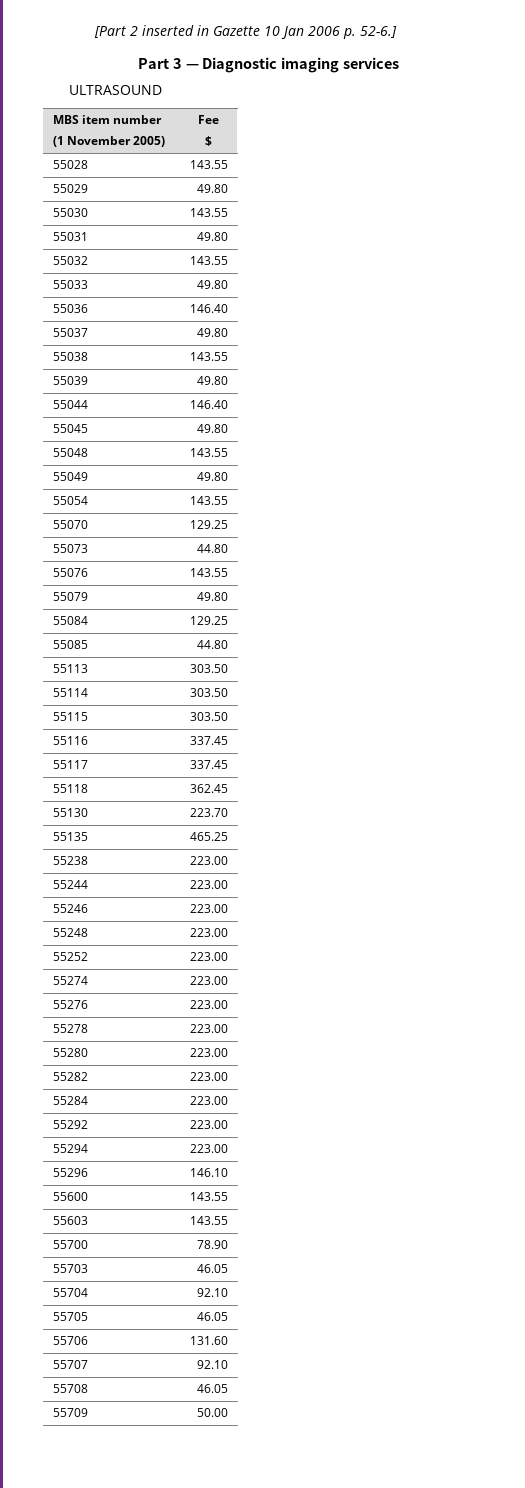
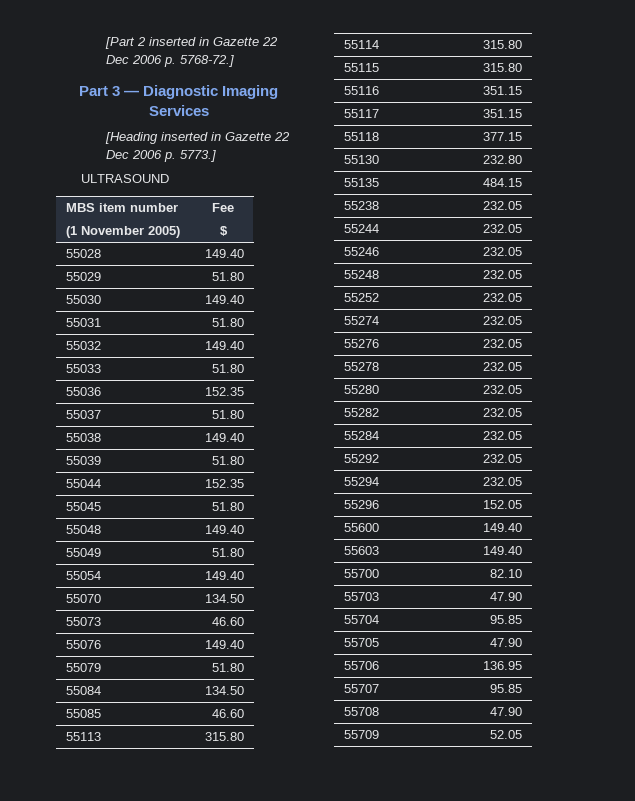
- [Part 2 inserted in Gazette 10 Jan 2006 p. 52-6.]
+ [Part 2 inserted in Gazette 22 Dec 2006 p. 5768-72.]
- Part 3 — Diagnostic imaging services
+ Part 3 — Diagnostic Imaging Services
+ [Heading inserted in Gazette 22 Dec 2006 p. 5773.]
- 55028 | 143.55
+ 55028 | 149.40
- 55029 | 49.80
+ 55029 | 51.80
- 55030 | 143.55
+ 55030 | 149.40
- 55031 | 49.80
+ 55031 | 51.80
- 55032 | 143.55
+ 55032 | 149.40
- 55033 | 49.80
+ 55033 | 51.80
- 55036 | 146.40
+ 55036 | 152.35
- 55037 | 49.80
+ 55037 | 51.80
- 55038 | 143.55
+ 55038 | 149.40
- 55039 | 49.80
+ 55039 | 51.80
- 55044 | 146.40
+ 55044 | 152.35
- 55045 | 49.80
+ 55045 | 51.80
- 55048 | 143.55
+ 55048 | 149.40
- 55049 | 49.80
+ 55049 | 51.80
- 55054 | 143.55
+ 55054 | 149.40
- 55070 | 129.25
+ 55070 | 134.50
- 55073 | 44.80
+ 55073 | 46.60
- 55076 | 143.55
+ 55076 | 149.40
- 55079 | 49.80
+ 55079 | 51.80
- 55084 | 129.25
+ 55084 | 134.50
- 55085 | 44.80
+ 55085 | 46.60
- 55113 | 303.50
+ 55113 | 315.80
- 55114 | 303.50
+ 55114 | 315.80
- 55115 | 303.50
+ 55115 | 315.80
- 55116 | 337.45
+ 55116 | 351.15
- 55117 | 337.45
+ 55117 | 351.15
- 55118 | 362.45
+ 55118 | 377.15
- 55130 | 223.70
+ 55130 | 232.80
- 55135 | 465.25
+ 55135 | 484.15
- 55238 | 223.00
+ 55238 | 232.05
- 55244 | 223.00
+ 55244 | 232.05
- 55246 | 223.00
+ 55246 | 232.05
- 55248 | 223.00
+ 55248 | 232.05
- 55252 | 223.00
+ 55252 | 232.05
- 55274 | 223.00
+ 55274 | 232.05
- 55276 | 223.00
+ 55276 | 232.05
- 55278 | 223.00
+ 55278 | 232.05
- 55280 | 223.00
+ 55280 | 232.05
- 55282 | 223.00
+ 55282 | 232.05
- 55284 | 223.00
+ 55284 | 232.05
- 55292 | 223.00
+ 55292 | 232.05
- 55294 | 223.00
+ 55294 | 232.05
- 55296 | 146.10
+ 55296 | 152.05
- 55600 | 143.55
+ 55600 | 149.40
- 55603 | 143.55
+ 55603 | 149.40
- 55700 | 78.90
+ 55700 | 82.10
- 55703 | 46.05
+ 55703 | 47.90
- 55704 | 92.10
+ 55704 | 95.85
- 55705 | 46.05
+ 55705 | 47.90
- 55706 | 131.60
+ 55706 | 136.95
- 55707 | 92.10
+ 55707 | 95.85
- 55708 | 46.05
+ 55708 | 47.90
- 55709 | 50.00
+ 55709 | 52.05

